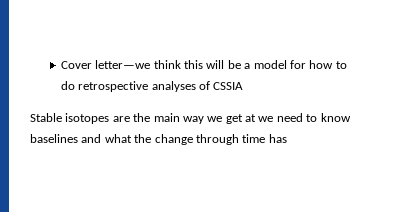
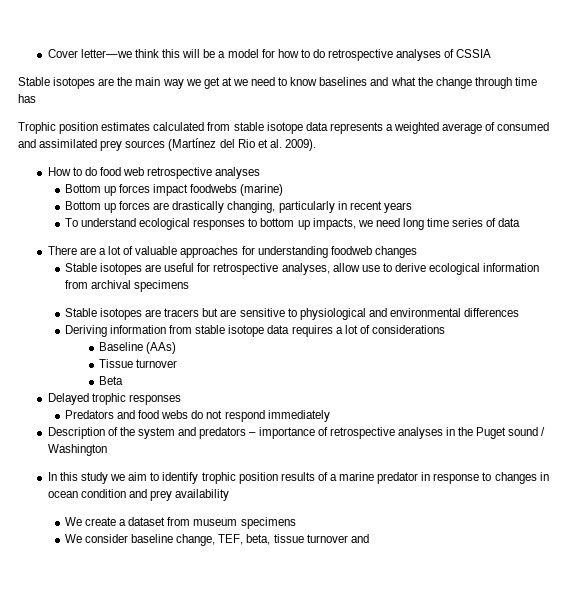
+ Trophic position estimates calculated from stable isotope data represents a weighted average of consumed and assimilated prey sources (Martínez del Rio et al. 2009).
+ How to do food web retrospective analyses
+ Bottom up forces impact foodwebs (marine)
+ Bottom up forces are drastically changing, particularly in recent years
+ To understand ecological responses to bottom up impacts, we need long time series of data
+ There are a lot of valuable approaches for understanding foodweb changes
+ Stable isotopes are useful for retrospective analyses, allow use to derive ecological information from archival specimens
+ Stable isotopes are tracers but are sensitive to physiological and environmental differences
+ Deriving information from stable isotope data requires a lot of considerations
+ Baseline (AAs)
+ Tissue turnover
+ Beta
+ Delayed trophic responses
+ Predators and food webs do not respond immediately
+ Description of the system and predators – importance of retrospective analyses in the Puget sound / Washington
+ In this study we aim to identify trophic position results of a marine predator in response to changes in ocean condition and prey availability
+ We create a dataset from museum specimens
+ We consider baseline change, TEF, beta, tissue turnover and

